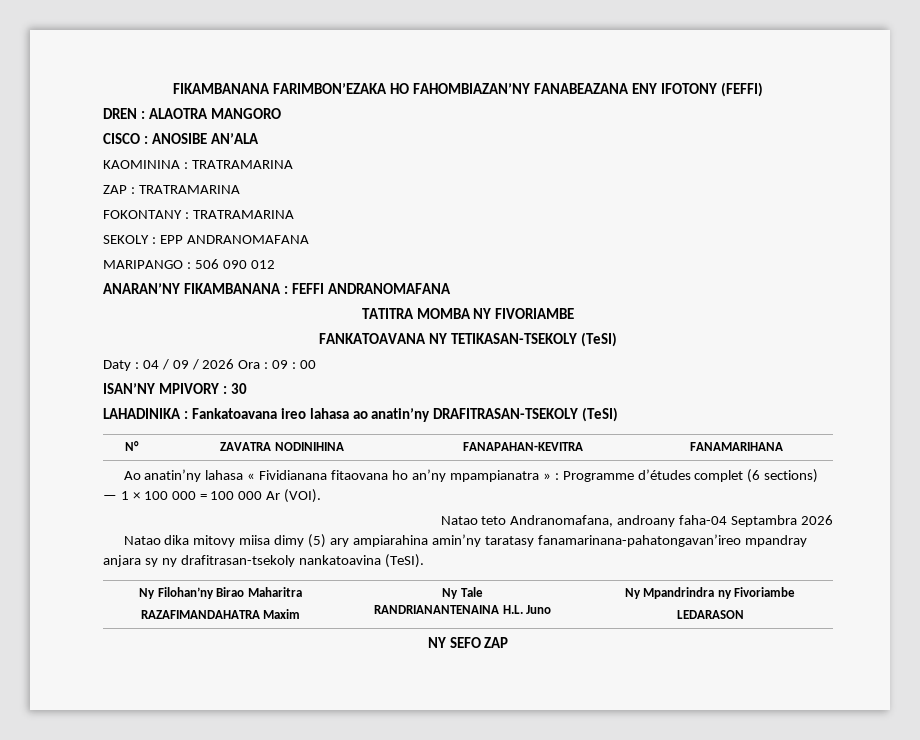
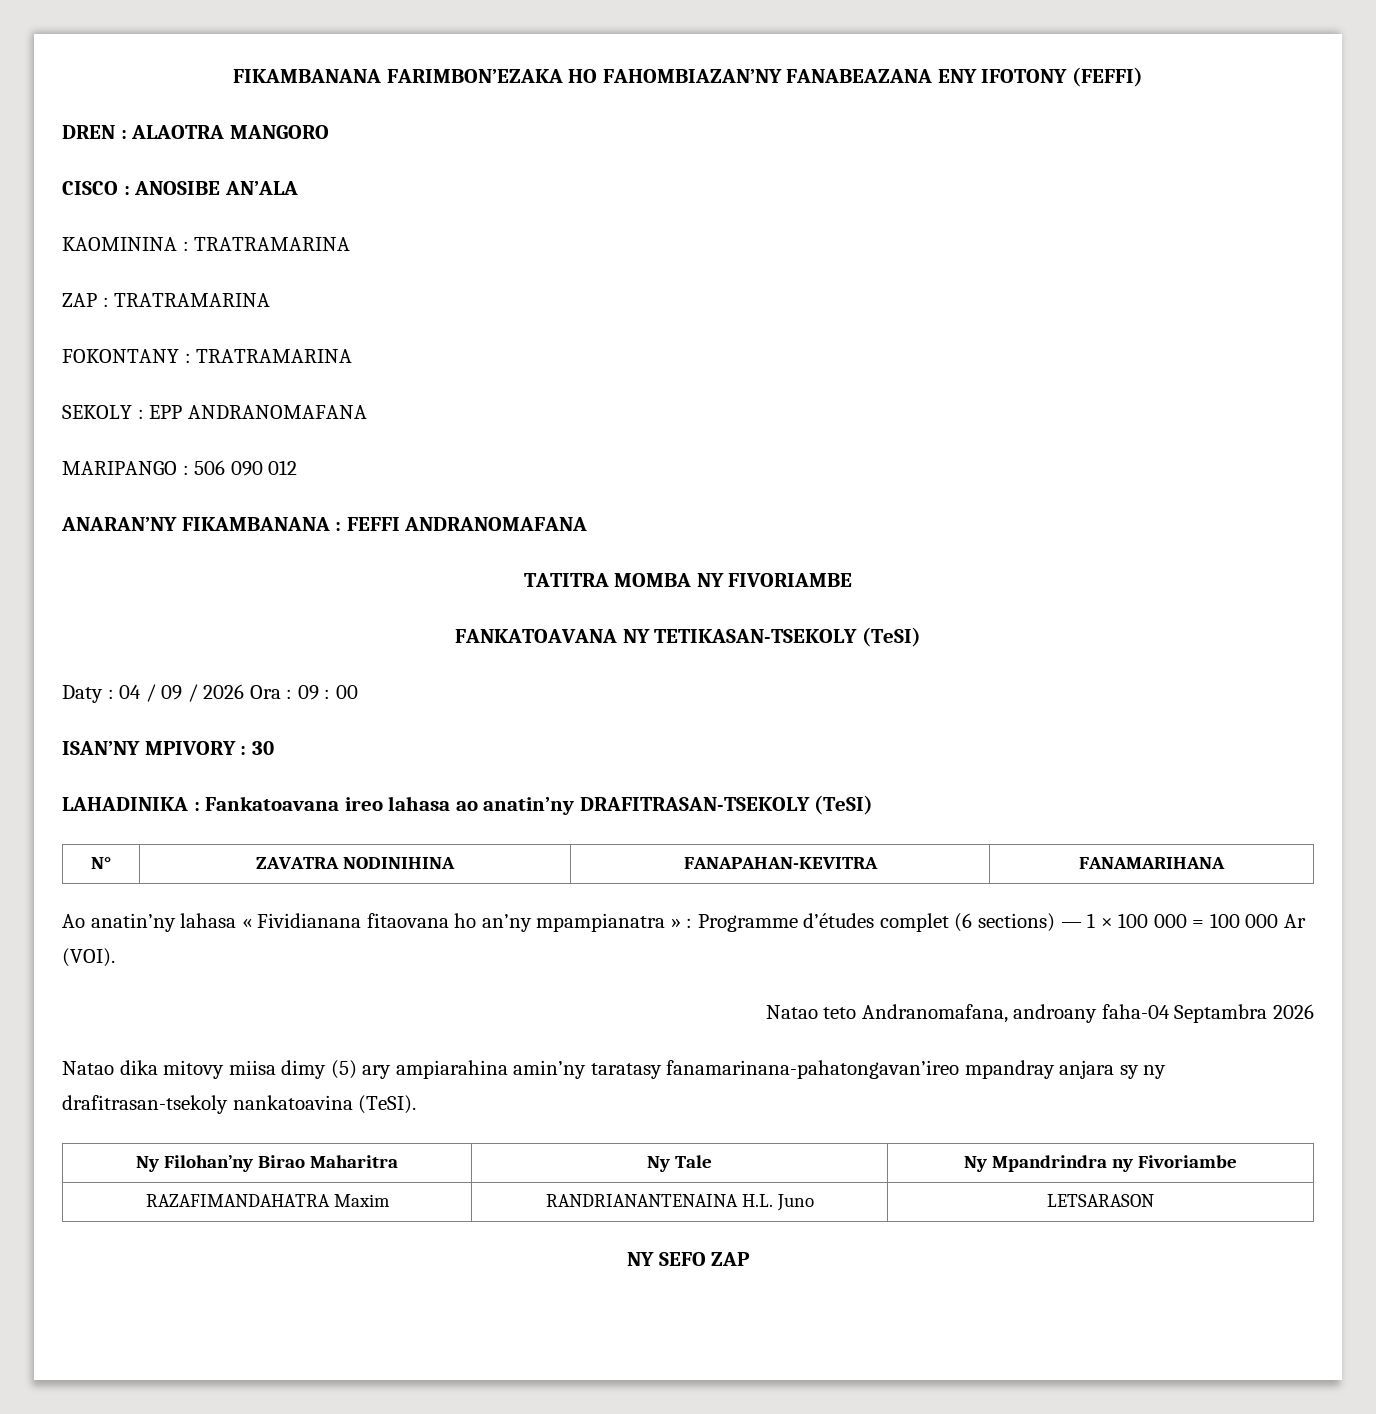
- Ny Filohan’ny Birao Maharitra
- RAZAFIMANDAHATRA Maxim | Ny Tale
- RANDRIANANTENAINA H.L. Juno | Ny Mpandrindra ny Fivoriambe
- LEDARASON
+ Ny Filohan’ny Birao Maharitra | Ny Tale | Ny Mpandrindra ny Fivoriambe
+ RAZAFIMANDAHATRA Maxim | RANDRIANANTENAINA H.L. Juno | LETSARASON

